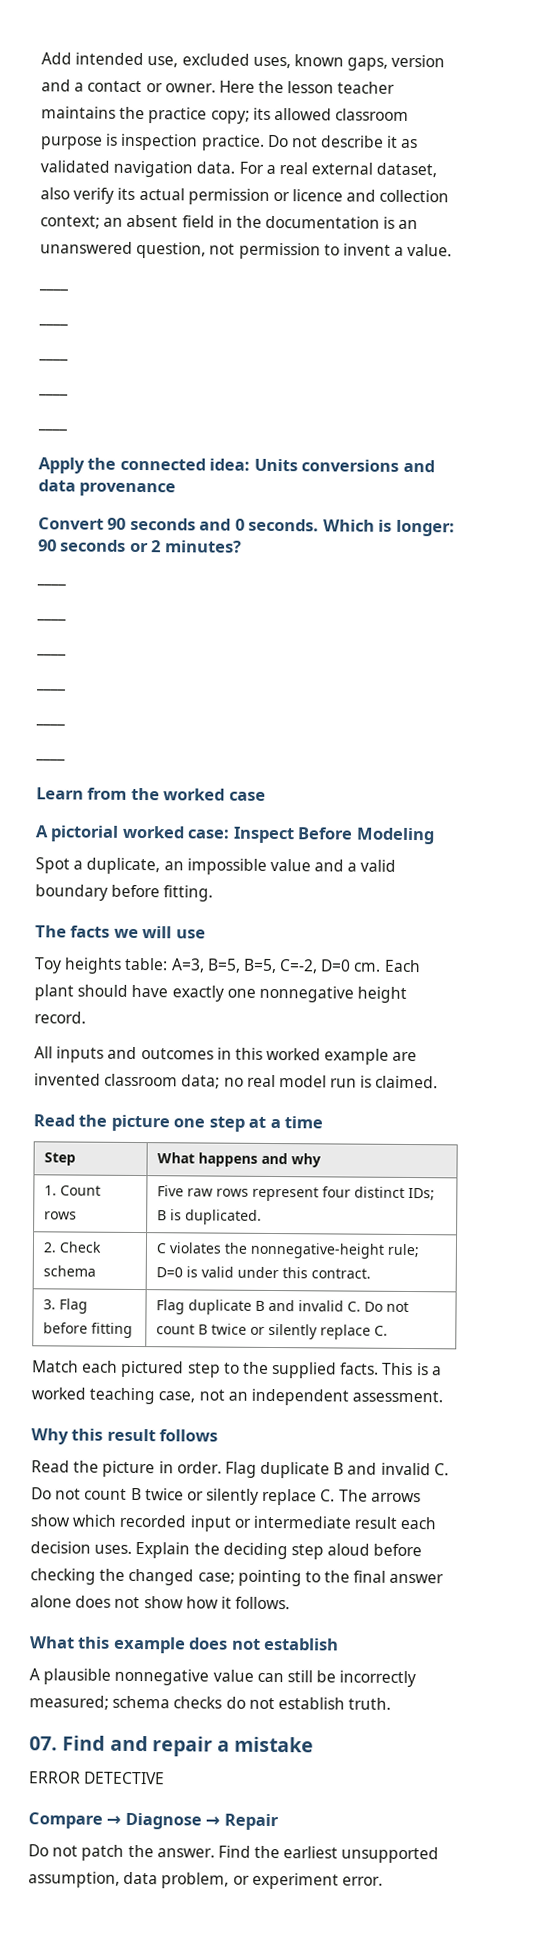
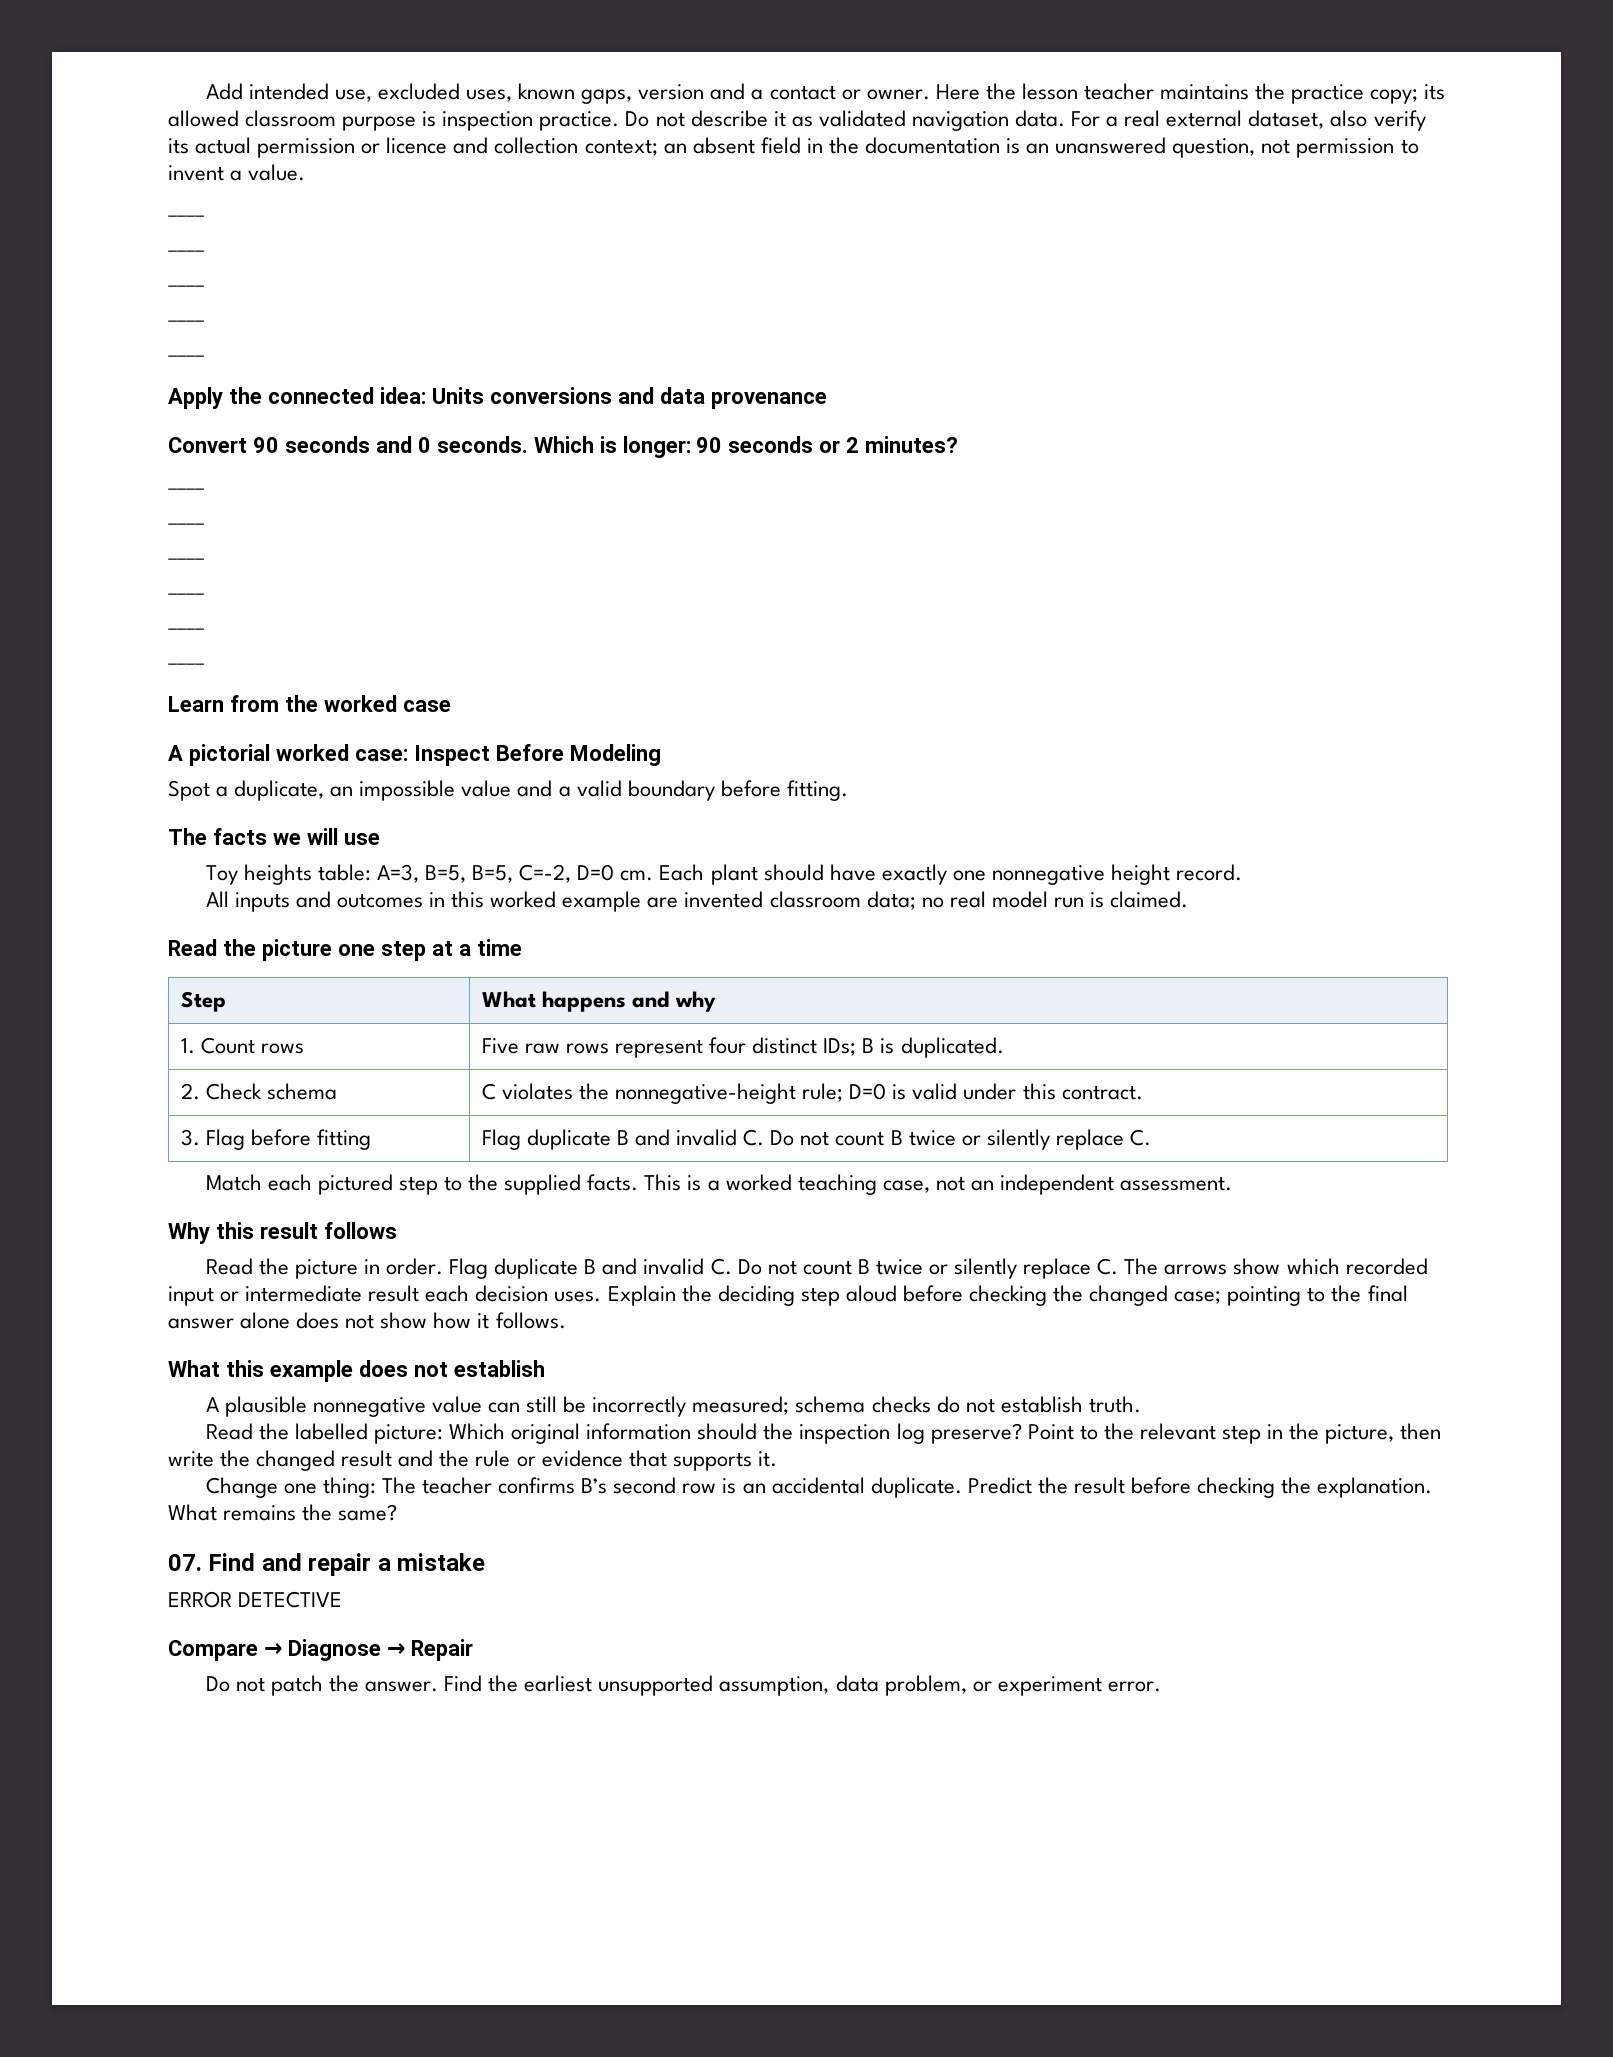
+ Read the labelled picture: Which original information should the inspection log preserve? Point to the relevant step in the picture, then write the changed result and the rule or evidence that supports it.
+ Change one thing: The teacher confirms B’s second row is an accidental duplicate. Predict the result before checking the explanation. What remains the same?

